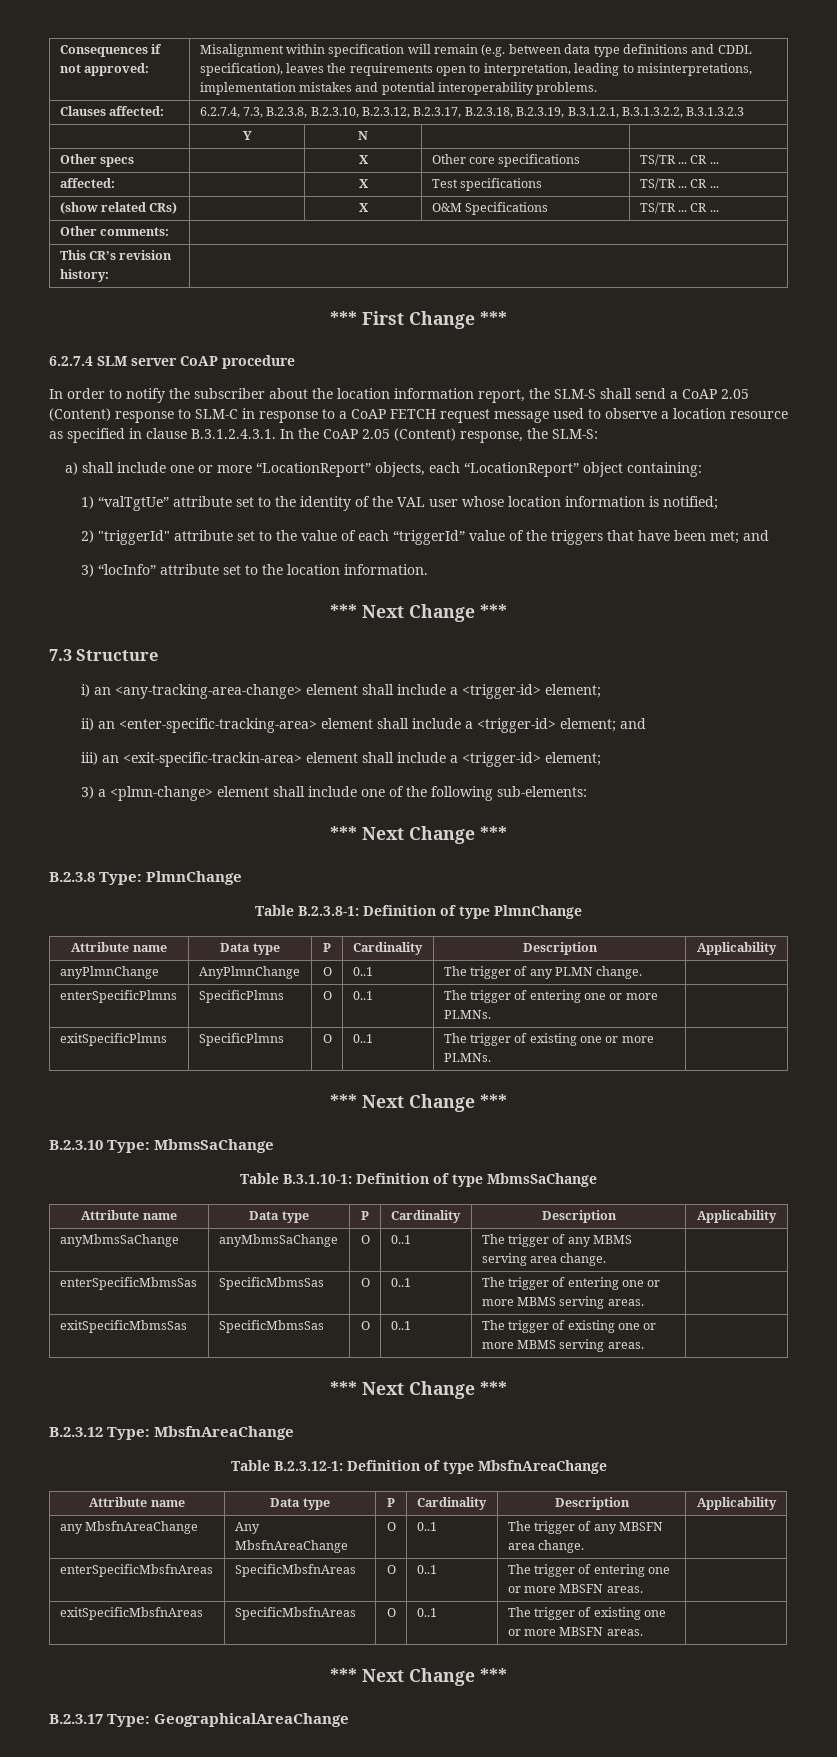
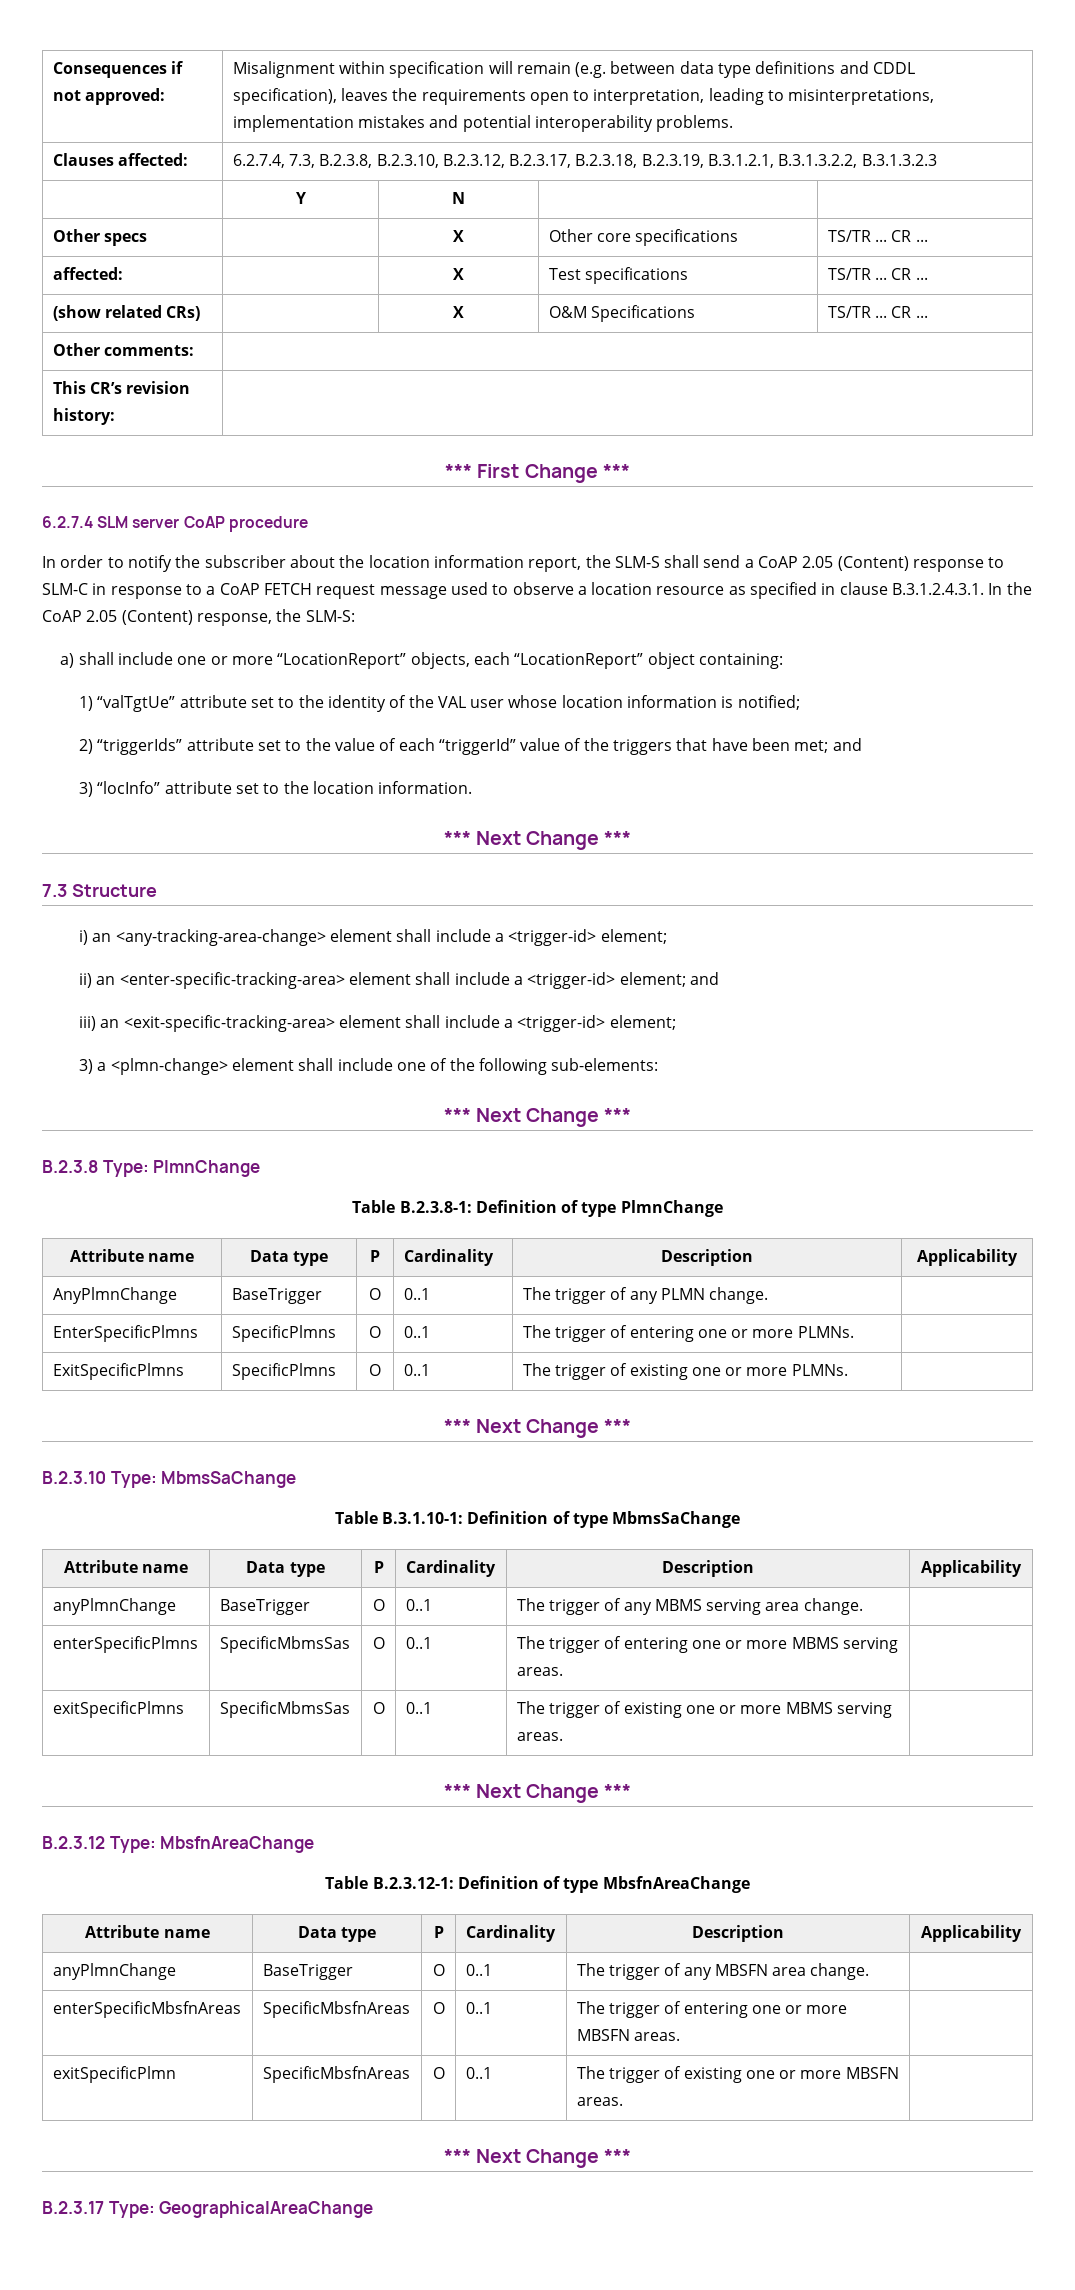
- 2) "triggerId" attribute set to the value of each “triggerId” value of the triggers that have been met; and
+ 2) “triggerIds” attribute set to the value of each “triggerId” value of the triggers that have been met; and
- iii) an <exit-specific-trackin-area> element shall include a <trigger-id> element;
+ iii) an <exit-specific-tracking-area> element shall include a <trigger-id> element;
- anyPlmnChange | AnyPlmnChange | O | 0..1 | The trigger of any PLMN change. |
+ AnyPlmnChange | BaseTrigger | O | 0..1 | The trigger of any PLMN change. |
- enterSpecificPlmns | SpecificPlmns | O | 0..1 | The trigger of entering one or more PLMNs. |
+ EnterSpecificPlmns | SpecificPlmns | O | 0..1 | The trigger of entering one or more PLMNs. |
- exitSpecificPlmns | SpecificPlmns | O | 0..1 | The trigger of existing one or more PLMNs. |
+ ExitSpecificPlmns | SpecificPlmns | O | 0..1 | The trigger of existing one or more PLMNs. |
- anyMbmsSaChange | anyMbmsSaChange | O | 0..1 | The trigger of any MBMS serving area change. |
+ anyPlmnChange | BaseTrigger | O | 0..1 | The trigger of any MBMS serving area change. |
- enterSpecificMbmsSas | SpecificMbmsSas | O | 0..1 | The trigger of entering one or more MBMS serving areas. |
+ enterSpecificPlmns | SpecificMbmsSas | O | 0..1 | The trigger of entering one or more MBMS serving areas. |
- exitSpecificMbmsSas | SpecificMbmsSas | O | 0..1 | The trigger of existing one or more MBMS serving areas. |
+ exitSpecificPlmns | SpecificMbmsSas | O | 0..1 | The trigger of existing one or more MBMS serving areas. |
- any MbsfnAreaChange | Any MbsfnAreaChange | O | 0..1 | The trigger of any MBSFN area change. |
+ anyPlmnChange | BaseTrigger | O | 0..1 | The trigger of any MBSFN area change. |
- exitSpecificMbsfnAreas | SpecificMbsfnAreas | O | 0..1 | The trigger of existing one or more MBSFN areas. |
+ exitSpecificPlmn | SpecificMbsfnAreas | O | 0..1 | The trigger of existing one or more MBSFN areas. |

